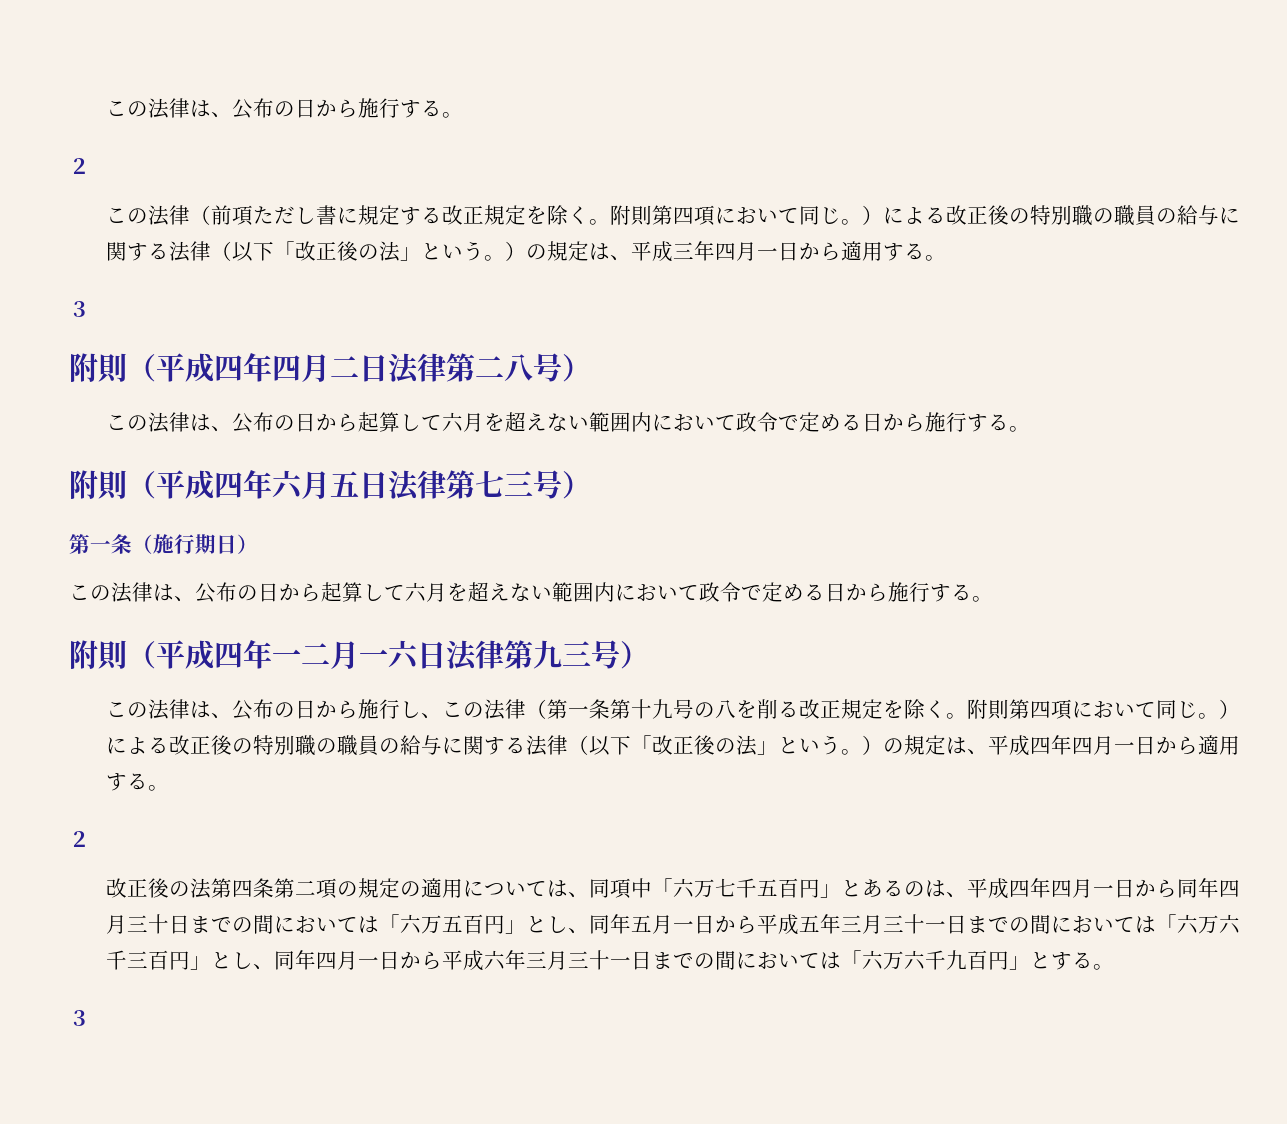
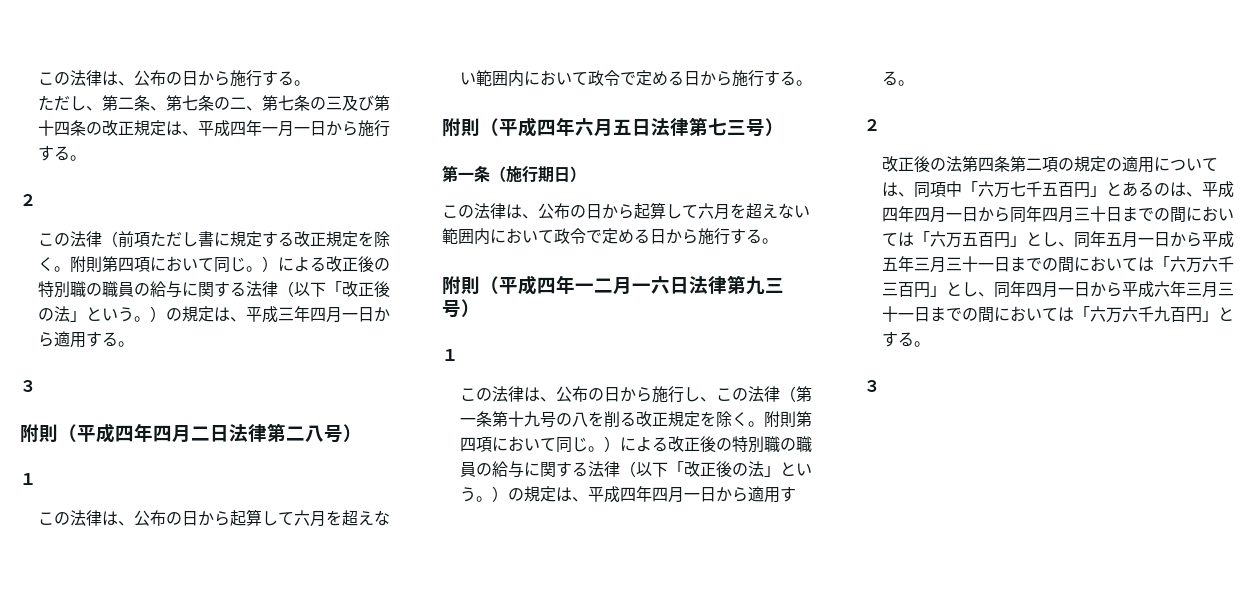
+ ただし、第二条、第七条の二、第七条の三及び第十四条の改正規定は、平成四年一月一日から施行する。
  附則（平成四年四月二日法律第二八号）
+ １
  附則（平成四年一二月一六日法律第九三号）
+ １

